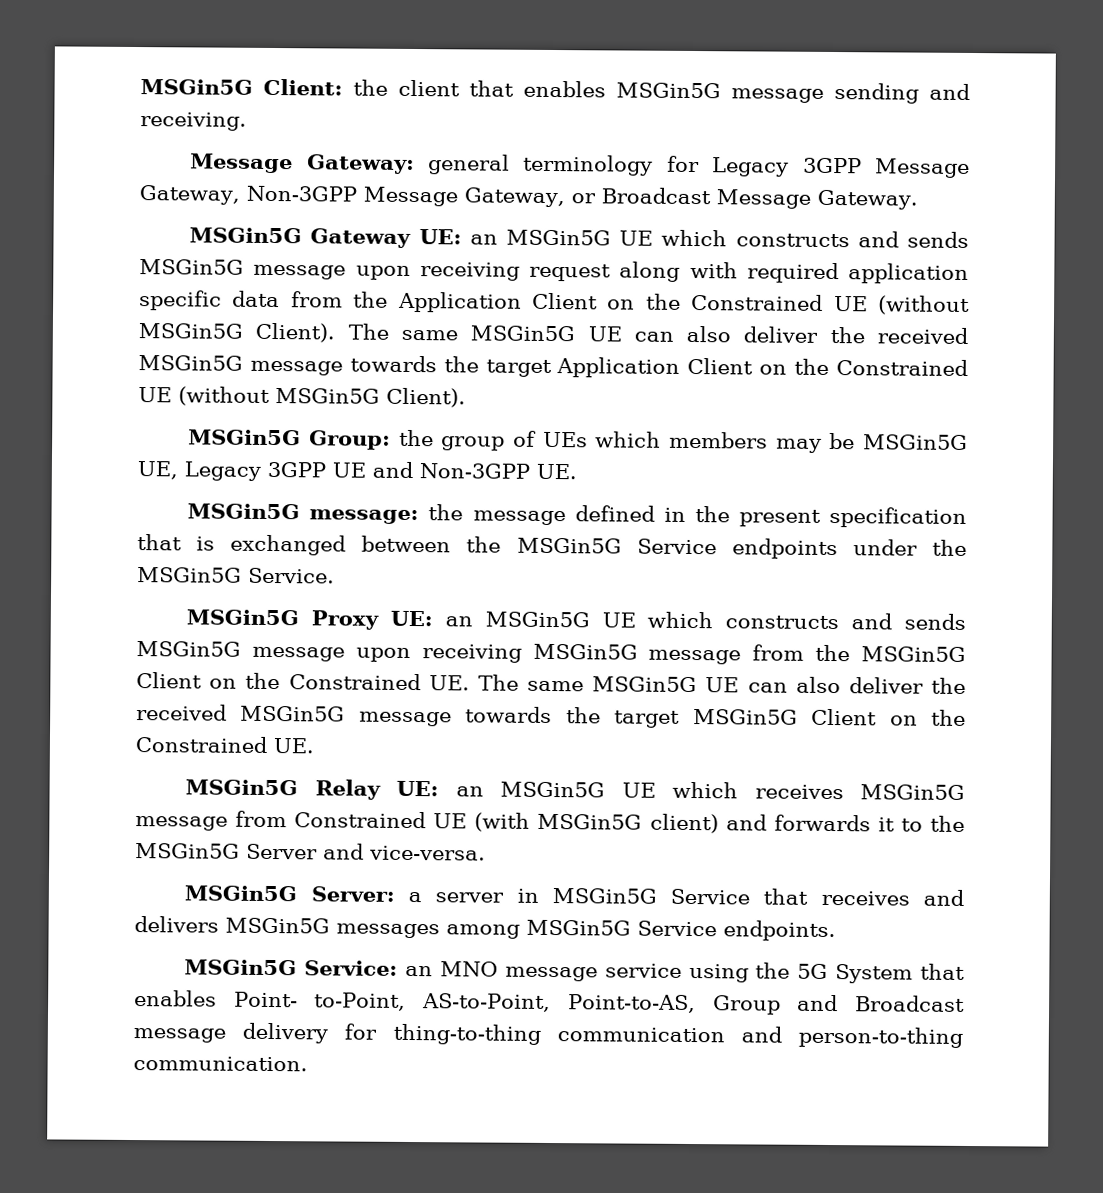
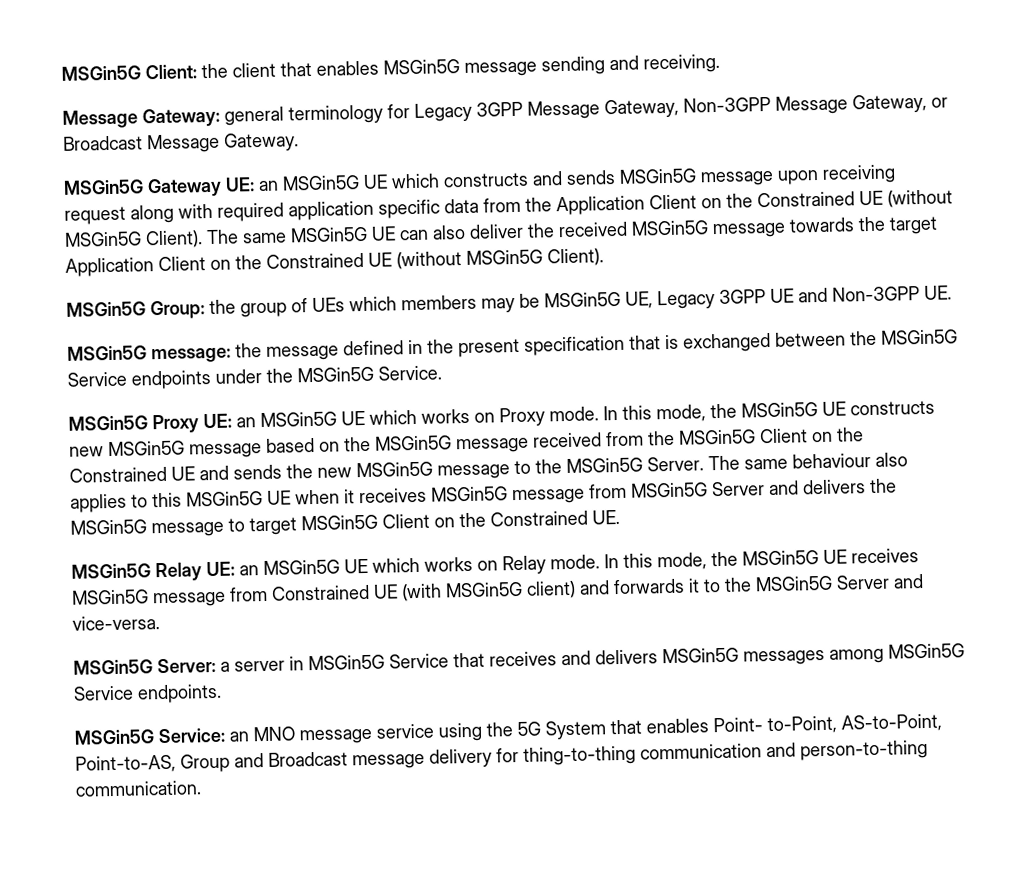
- MSGin5G Proxy UE: an MSGin5G UE which constructs and sends MSGin5G message upon receiving MSGin5G message from the MSGin5G Client on the Constrained UE. The same MSGin5G UE can also deliver the received MSGin5G message towards the target MSGin5G Client on the Constrained UE.
+ MSGin5G Proxy UE: an MSGin5G UE which works on Proxy mode. In this mode, the MSGin5G UE constructs new MSGin5G message based on the MSGin5G message received from the MSGin5G Client on the Constrained UE and sends the new MSGin5G message to the MSGin5G Server. The same behaviour also applies to this MSGin5G UE when it receives MSGin5G message from MSGin5G Server and delivers the MSGin5G message to target MSGin5G Client on the Constrained UE.
- MSGin5G Relay UE: an MSGin5G UE which receives MSGin5G message from Constrained UE (with MSGin5G client) and forwards it to the MSGin5G Server and vice-versa.
+ MSGin5G Relay UE: an MSGin5G UE which works on Relay mode. In this mode, the MSGin5G UE receives MSGin5G message from Constrained UE (with MSGin5G client) and forwards it to the MSGin5G Server and vice-versa.

